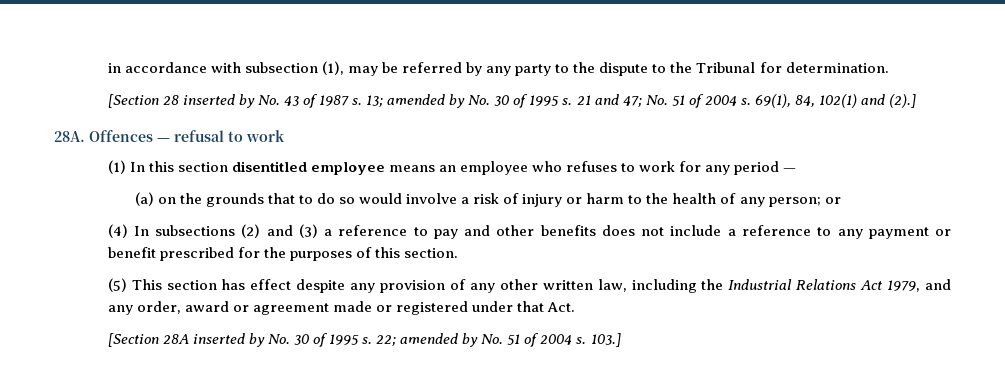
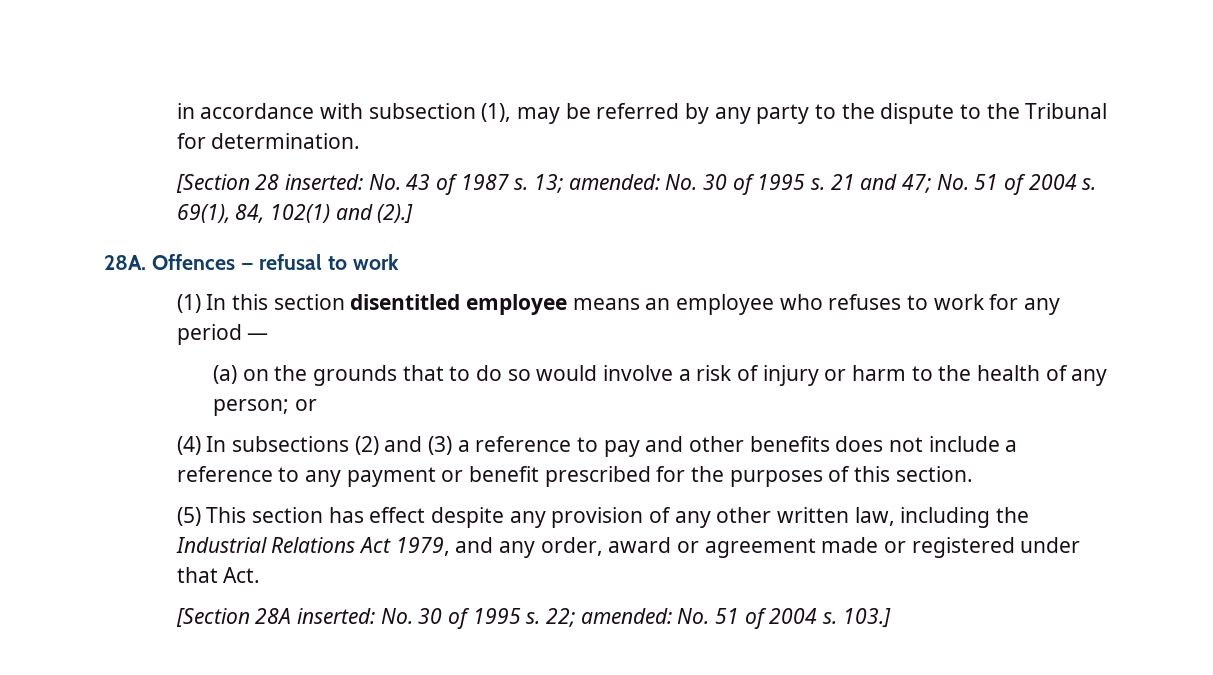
- [Section 28 inserted by No. 43 of 1987 s.
+ [Section 28 inserted: No. 43 of 1987 s.
- 13; amended by No. 30 of 1995 s.
+ 13; amended: No. 30 of 1995 s.
- [Section 28A inserted by No. 30 of 1995 s.
+ [Section 28A inserted: No. 30 of 1995 s.
- 22; amended by No. 51 of 2004 s.
+ 22; amended: No. 51 of 2004 s.

